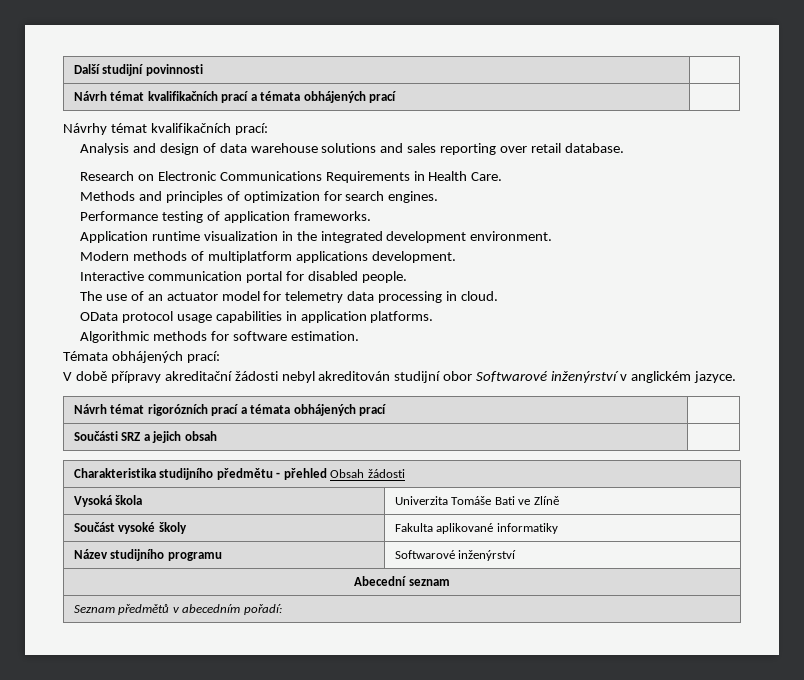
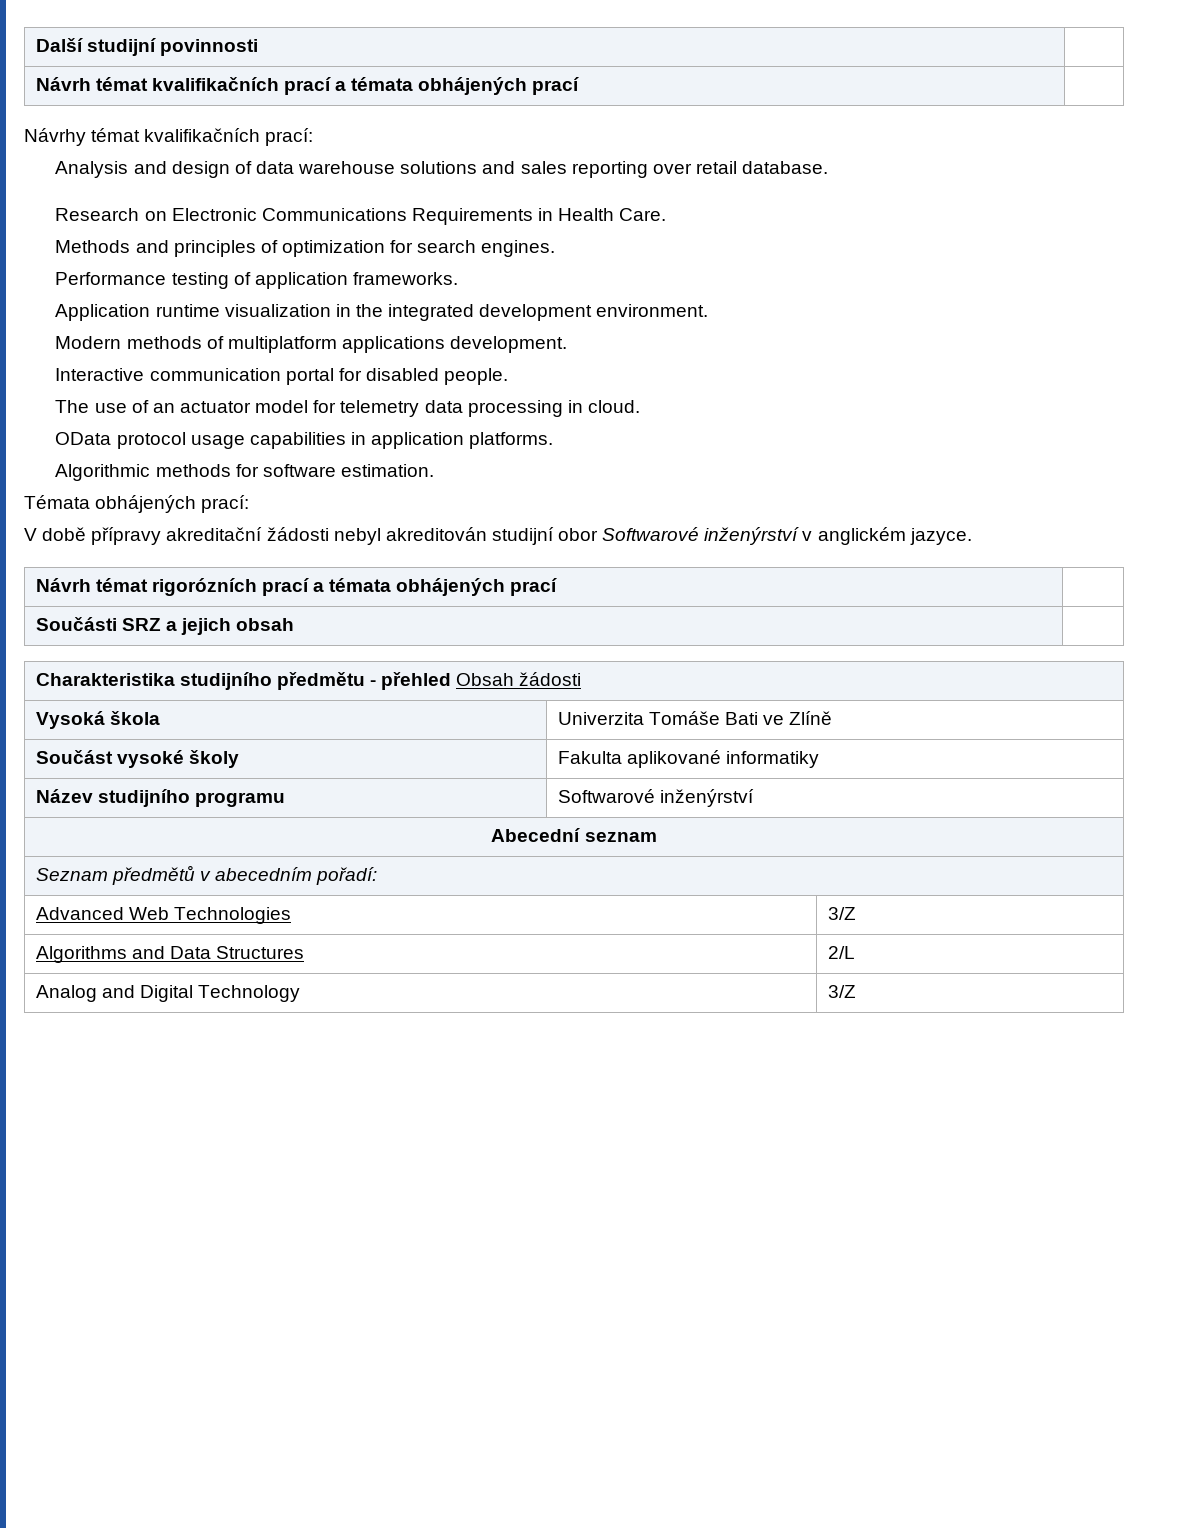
+ Advanced Web Technologies | 3/Z
+ Algorithms and Data Structures | 2/L
+ Analog and Digital Technology | 3/Z

